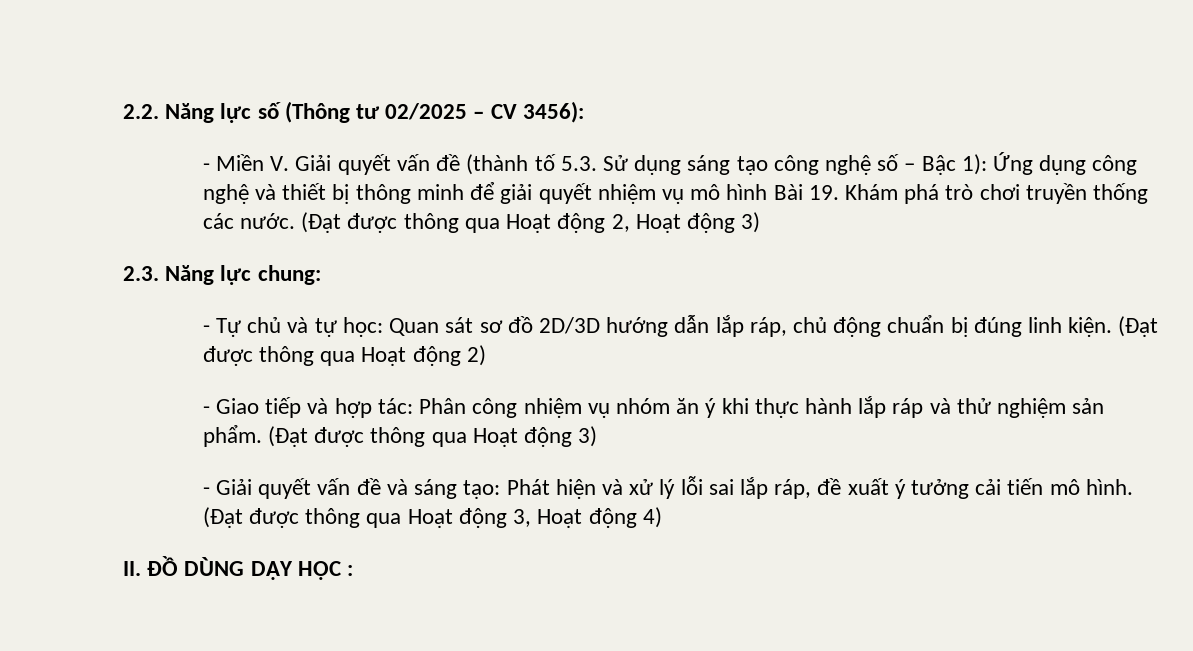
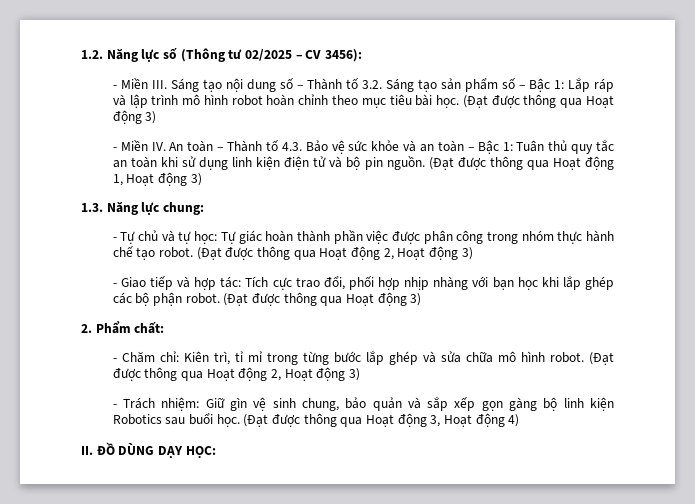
- 2.2. Năng lực số (Thông tư 02/2025 – CV 3456):
+ 1.2. Năng lực số (Thông tư 02/2025 – CV 3456):
- - Miền V. Giải quyết vấn đề (thành tố 5.3. Sử dụng sáng tạo công nghệ số – Bậc 1): Ứng dụng công nghệ và thiết bị thông minh để giải quyết nhiệm vụ mô hình Bài 19. Khám phá trò chơi truyền thống các nước.
+ - Miền III. Sáng tạo nội dung số – Thành tố 3.2. Sáng tạo sản phẩm số – Bậc 1: Lắp ráp và lập trình mô hình robot hoàn chỉnh theo mục tiêu bài học. (Đạt được thông qua Hoạt động 3)
+ - Miền IV. An toàn – Thành tố 4.3. Bảo vệ sức khỏe và an toàn – Bậc 1: Tuân thủ quy tắc an toàn khi sử dụng linh kiện điện tử và bộ pin nguồn. (Đạt được thông qua Hoạt động 1, Hoạt động 3)
+ 1.3. Năng lực chung:
+ - Tự chủ và tự học: Tự giác hoàn thành phần việc được phân công trong nhóm thực hành chế tạo robot.
- 2.3. Năng lực chung:
- - Tự chủ và tự học: Quan sát sơ đồ 2D/3D hướng dẫn lắp ráp, chủ động chuẩn bị đúng linh kiện. (Đạt được thông qua Hoạt động 2)
- - Giao tiếp và hợp tác: Phân công nhiệm vụ nhóm ăn ý khi thực hành lắp ráp và thử nghiệm sản phẩm. (Đạt được thông qua Hoạt động 3)
- - Giải quyết vấn đề và sáng tạo: Phát hiện và xử lý lỗi sai lắp ráp, đề xuất ý tưởng cải tiến mô hình.
+ - Giao tiếp và hợp tác: Tích cực trao đổi, phối hợp nhịp nhàng với bạn học khi lắp ghép các bộ phận robot. (Đạt được thông qua Hoạt động 3)
+ 2. Phẩm chất:
+ - Chăm chỉ: Kiên trì, tỉ mỉ trong từng bước lắp ghép và sửa chữa mô hình robot. (Đạt được thông qua Hoạt động 2, Hoạt động 3)
+ - Trách nhiệm: Giữ gìn vệ sinh chung, bảo quản và sắp xếp gọn gàng bộ linh kiện Robotics sau buổi học.
- II. ĐỒ DÙNG DẠY HỌC :
+ II. ĐỒ DÙNG DẠY HỌC:

